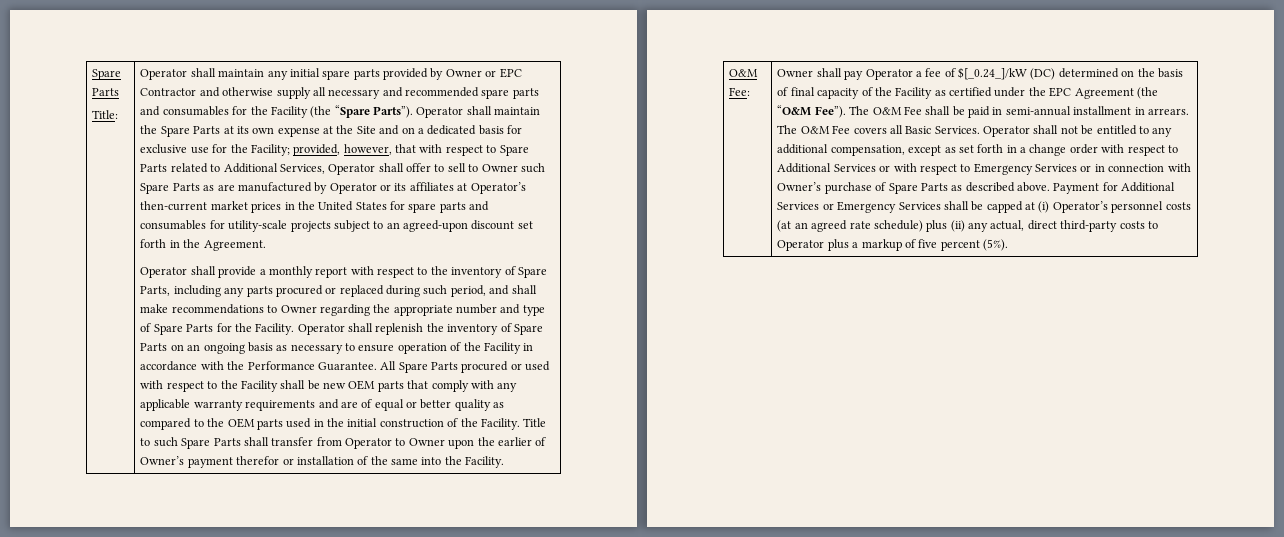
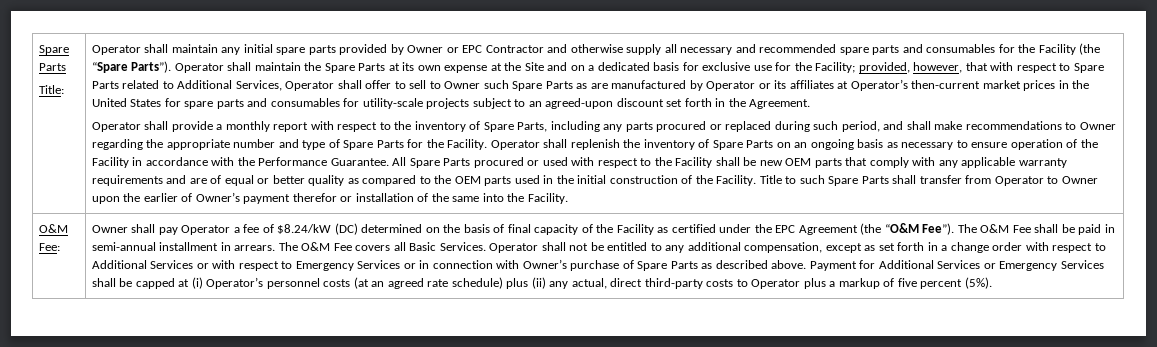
- Owner shall pay Operator a fee of $[_0.24_]/kW (DC) determined on the basis of final capacity of the Facility as certified under the EPC Agreement (the “O&M Fee”).
+ Owner shall pay Operator a fee of $8.24/kW (DC) determined on the basis of final capacity of the Facility as certified under the EPC Agreement (the “O&M Fee”).

